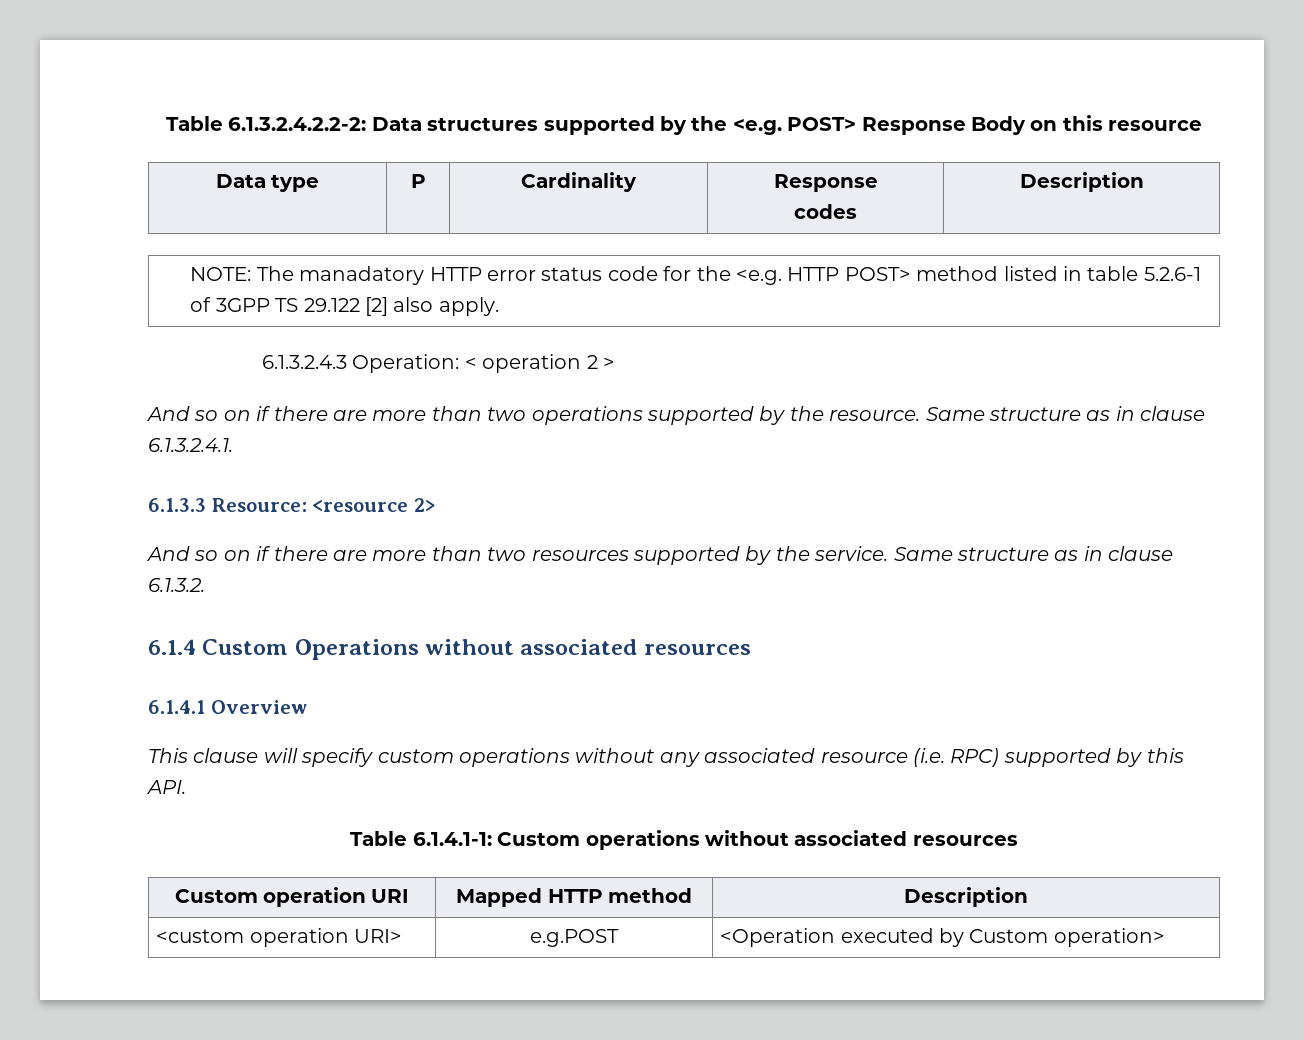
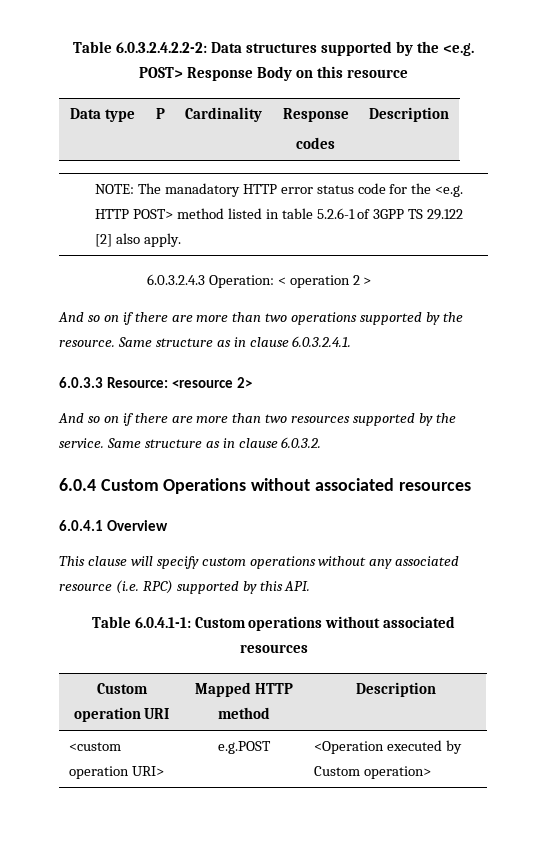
- Table 6.1.3.2.4.2.2-2: Data structures supported by the <e.g. POST> Response Body on this resource
+ Table 6.0.3.2.4.2.2-2: Data structures supported by the <e.g. POST> Response Body on this resource
- 6.1.3.2.4.3 Operation: < operation 2 >
+ 6.0.3.2.4.3 Operation: < operation 2 >
- Same structure as in clause 6.1.3.2.4.1.
- 6.1.3.3 Resource: <resource 2>
+ Same structure as in clause 6.0.3.2.4.1.
+ 6.0.3.3 Resource: <resource 2>
- Same structure as in clause 6.1.3.2.
- 6.1.4 Custom Operations without associated resources
+ Same structure as in clause 6.0.3.2.
+ 6.0.4 Custom Operations without associated resources
- 6.1.4.1 Overview
+ 6.0.4.1 Overview
- Table 6.1.4.1-1: Custom operations without associated resources
+ Table 6.0.4.1-1: Custom operations without associated resources

